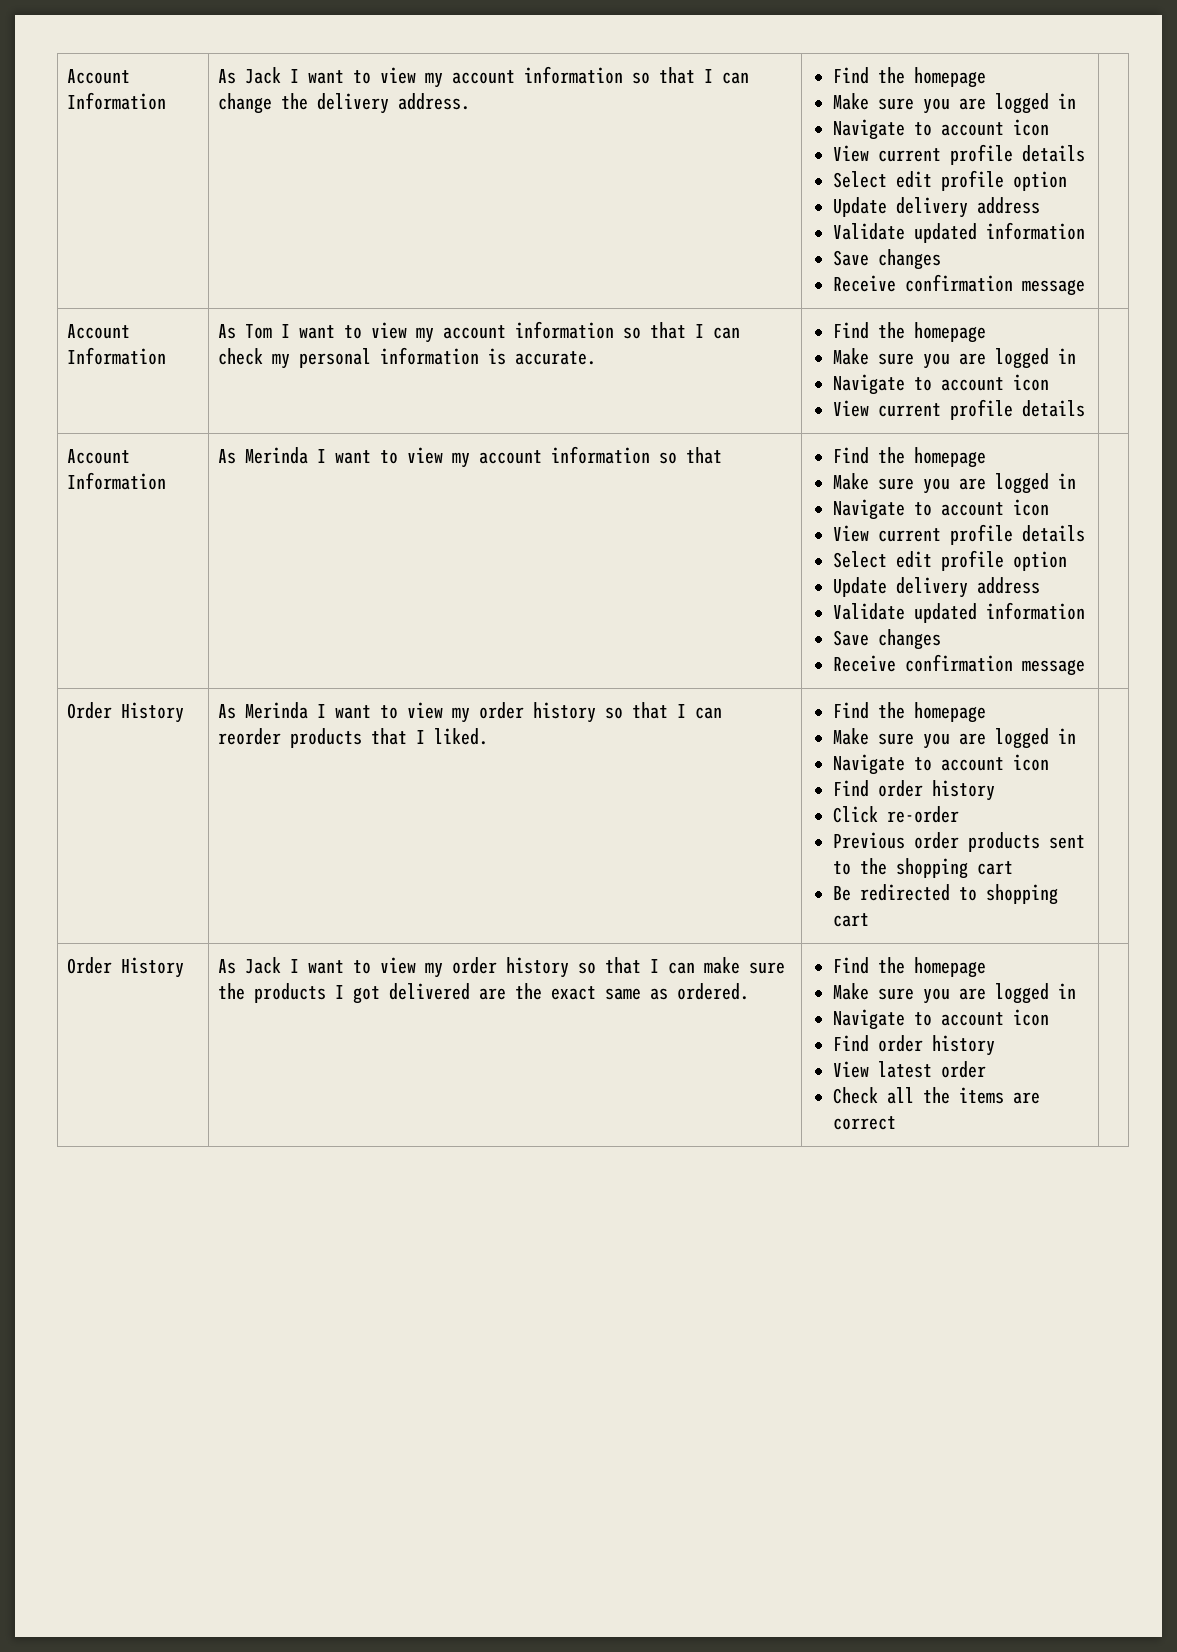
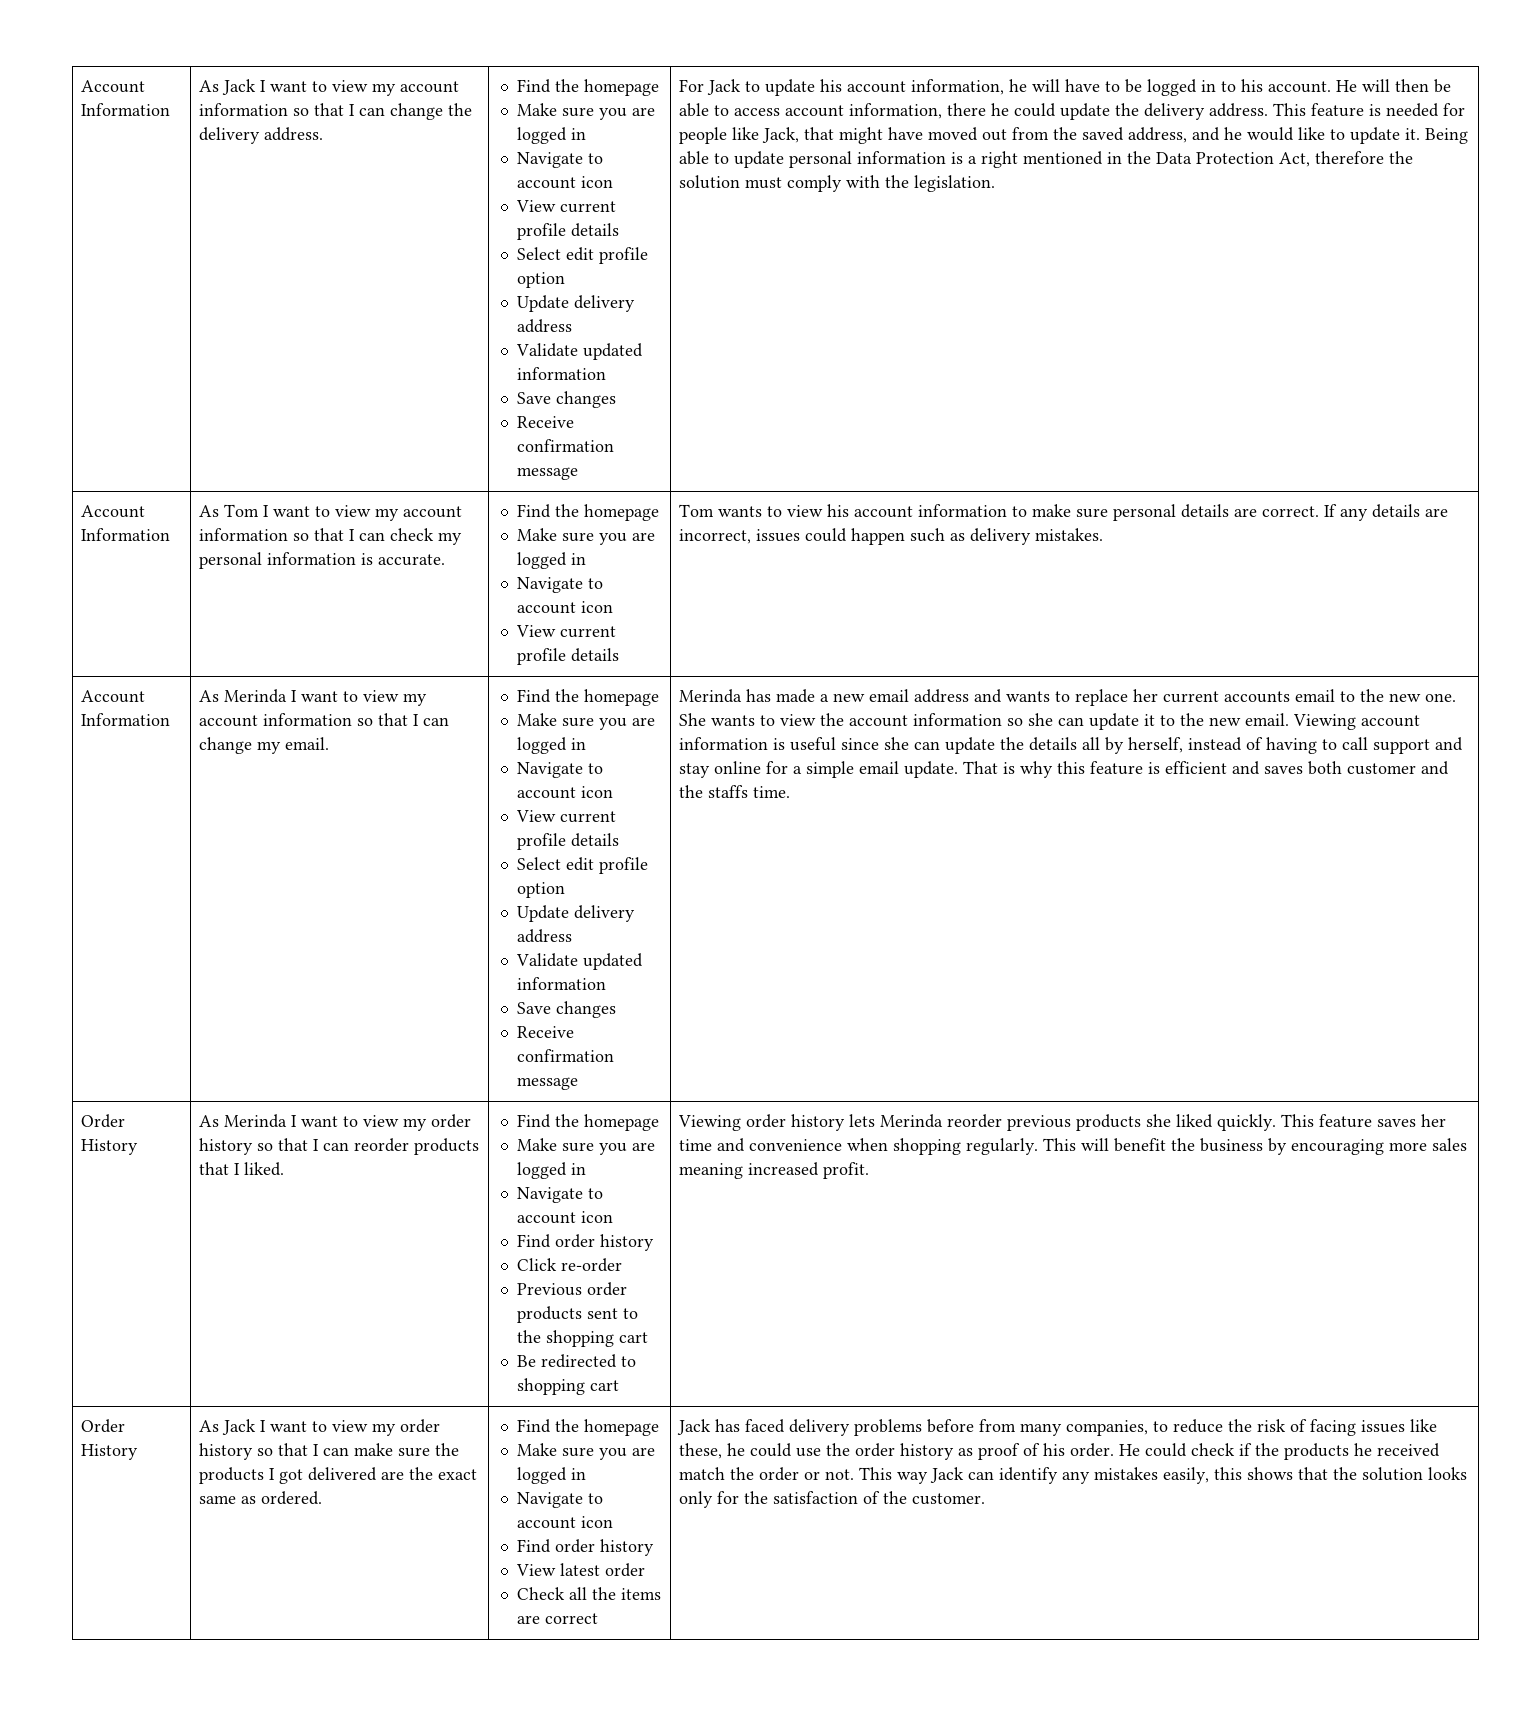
+ For Jack to update his account information, he will have to be logged in to his account. He will then be able to access account information, there he could update the delivery address. This feature is needed for people like Jack, that might have moved out from the saved address, and he would like to update it. Being able to update personal information is a right mentioned in the Data Protection Act, therefore the solution must comply with the legislation.
+ Tom wants to view his account information to make sure personal details are correct. If any details are incorrect, issues could happen such as delivery mistakes.
- As Merinda I want to view my account information so that
+ As Merinda I want to view my account information so that I can change my email.
+ Merinda has made a new email address and wants to replace her current accounts email to the new one. She wants to view the account information so she can update it to the new email. Viewing account information is useful since she can update the details all by herself, instead of having to call support and stay online for a simple email update. That is why this feature is efficient and saves both customer and the staffs time.
+ Viewing order history lets Merinda reorder previous products she liked quickly. This feature saves her time and convenience when shopping regularly. This will benefit the business by encouraging more sales meaning increased profit.
+ Jack has faced delivery problems before from many companies, to reduce the risk of facing issues like these, he could use the order history as proof of his order. He could check if the products he received match the order or not. This way Jack can identify any mistakes easily, this shows that the solution looks only for the satisfaction of the customer.

